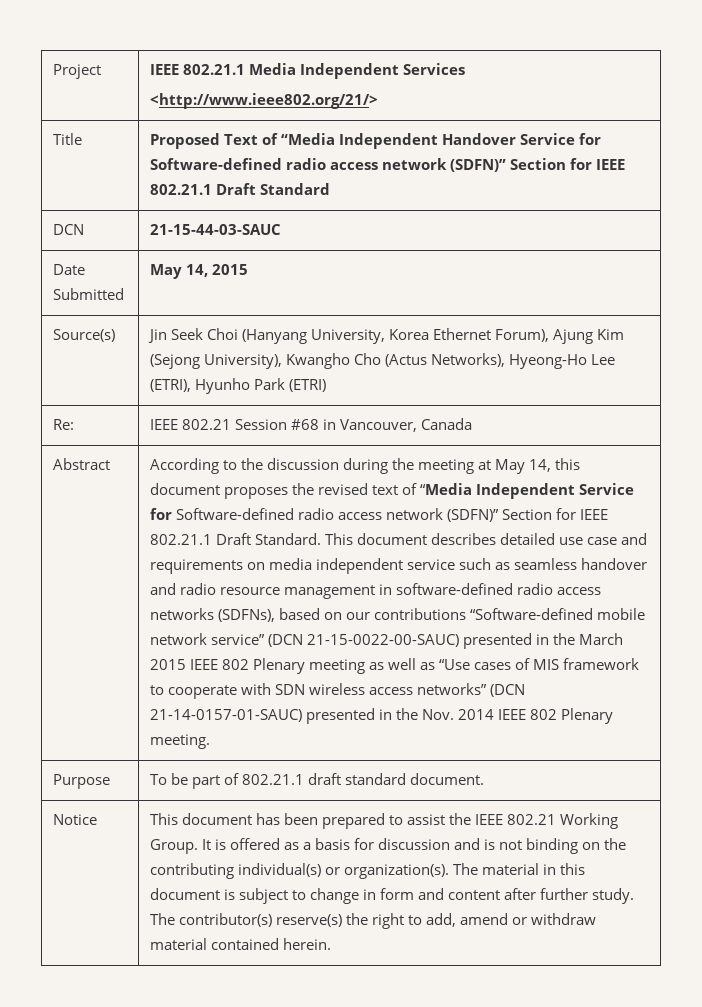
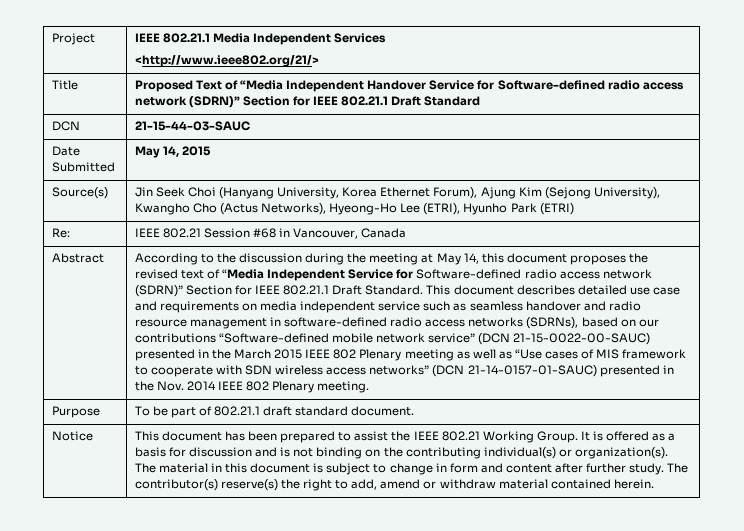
- Title | Proposed Text of “Media Independent Handover Service for Software-defined radio access network (SDFN)” Section for IEEE 802.21.1 Draft Standard
+ Title | Proposed Text of “Media Independent Handover Service for Software-defined radio access network (SDRN)” Section for IEEE 802.21.1 Draft Standard
- According to the discussion during the meeting at May 14, this document proposes the revised text of “Media Independent Service for Software-defined radio access network (SDFN)” Section for IEEE 802.21.1 Draft Standard.
+ According to the discussion during the meeting at May 14, this document proposes the revised text of “Media Independent Service for Software-defined radio access network (SDRN)” Section for IEEE 802.21.1 Draft Standard.
- This document describes detailed use case and requirements on media independent service such as seamless handover and radio resource management in software-defined radio access networks (SDFNs), based on our contributions “Software-defined mobile network service” (DCN 21-15-0022-00-SAUC) presented in the March 2015 IEEE 802 Plenary meeting as well as “Use cases of MIS framework to cooperate with SDN wireless access networks” (DCN 21-14-0157-01-SAUC) presented in the Nov. 2014 IEEE 802 Plenary meeting.
+ This document describes detailed use case and requirements on media independent service such as seamless handover and radio resource management in software-defined radio access networks (SDRNs), based on our contributions “Software-defined mobile network service” (DCN 21-15-0022-00-SAUC) presented in the March 2015 IEEE 802 Plenary meeting as well as “Use cases of MIS framework to cooperate with SDN wireless access networks” (DCN 21-14-0157-01-SAUC) presented in the Nov. 2014 IEEE 802 Plenary meeting.

